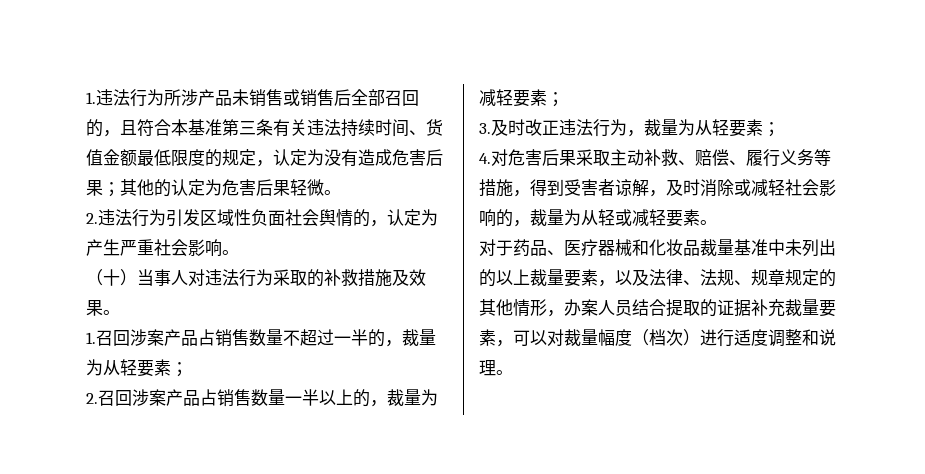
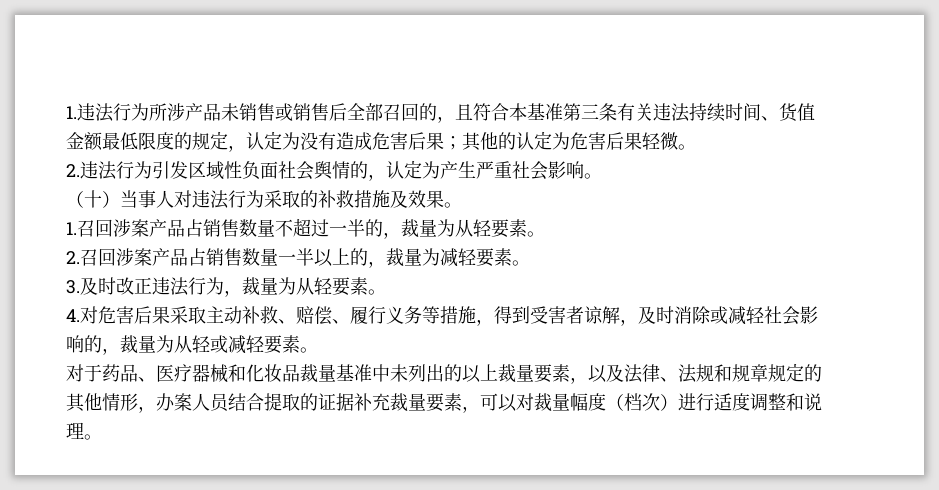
- 1.召回涉案产品占销售数量不超过一半的，裁量为从轻要素；
+ 1.召回涉案产品占销售数量不超过一半的，裁量为从轻要素。
- 2.召回涉案产品占销售数量一半以上的，裁量为减轻要素；
+ 2.召回涉案产品占销售数量一半以上的，裁量为减轻要素。
- 3.及时改正违法行为，裁量为从轻要素；
+ 3.及时改正违法行为，裁量为从轻要素。
- 对于药品、医疗器械和化妆品裁量基准中未列出的以上裁量要素，以及法律、法规、规章规定的其他情形，办案人员结合提取的证据补充裁量要素，可以对裁量幅度（档次）进行适度调整和说理。
+ 对于药品、医疗器械和化妆品裁量基准中未列出的以上裁量要素，以及法律、法规和规章规定的其他情形，办案人员结合提取的证据补充裁量要素，可以对裁量幅度（档次）进行适度调整和说理。

